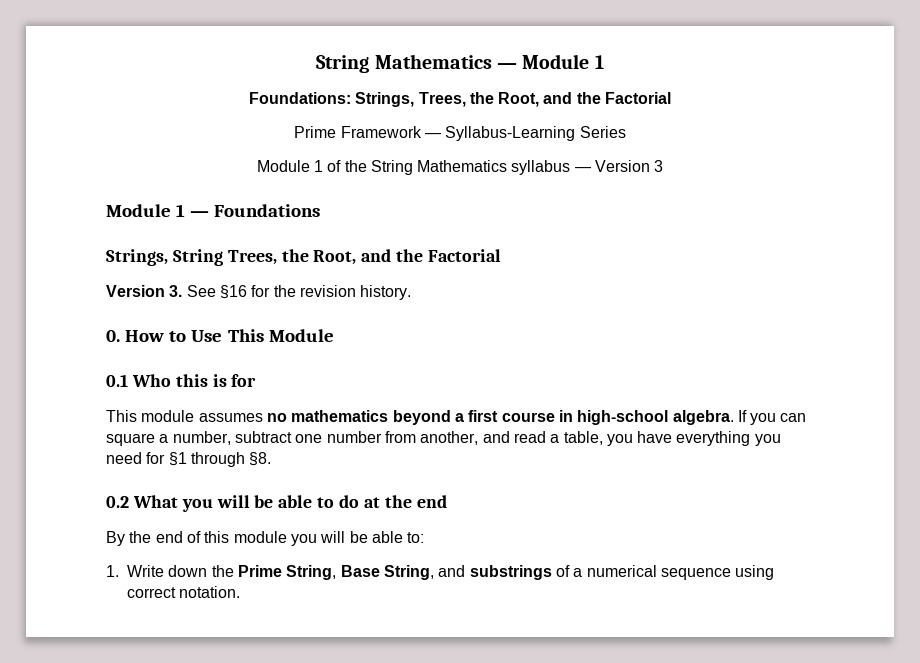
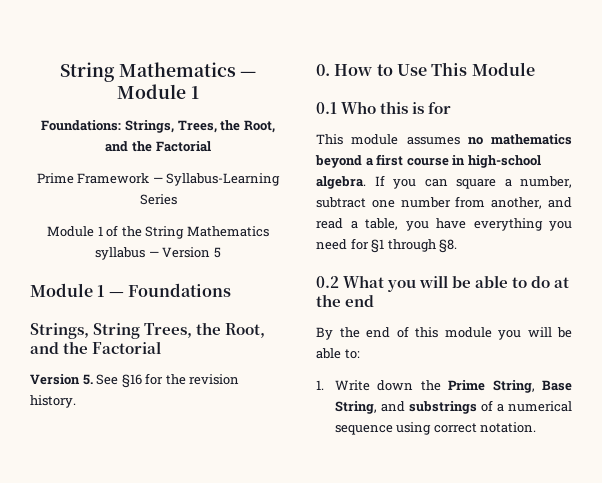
- Module 1 of the String Mathematics syllabus — Version 3
+ Module 1 of the String Mathematics syllabus — Version 5
- Version 3. See §16 for the revision history.
+ Version 5. See §16 for the revision history.

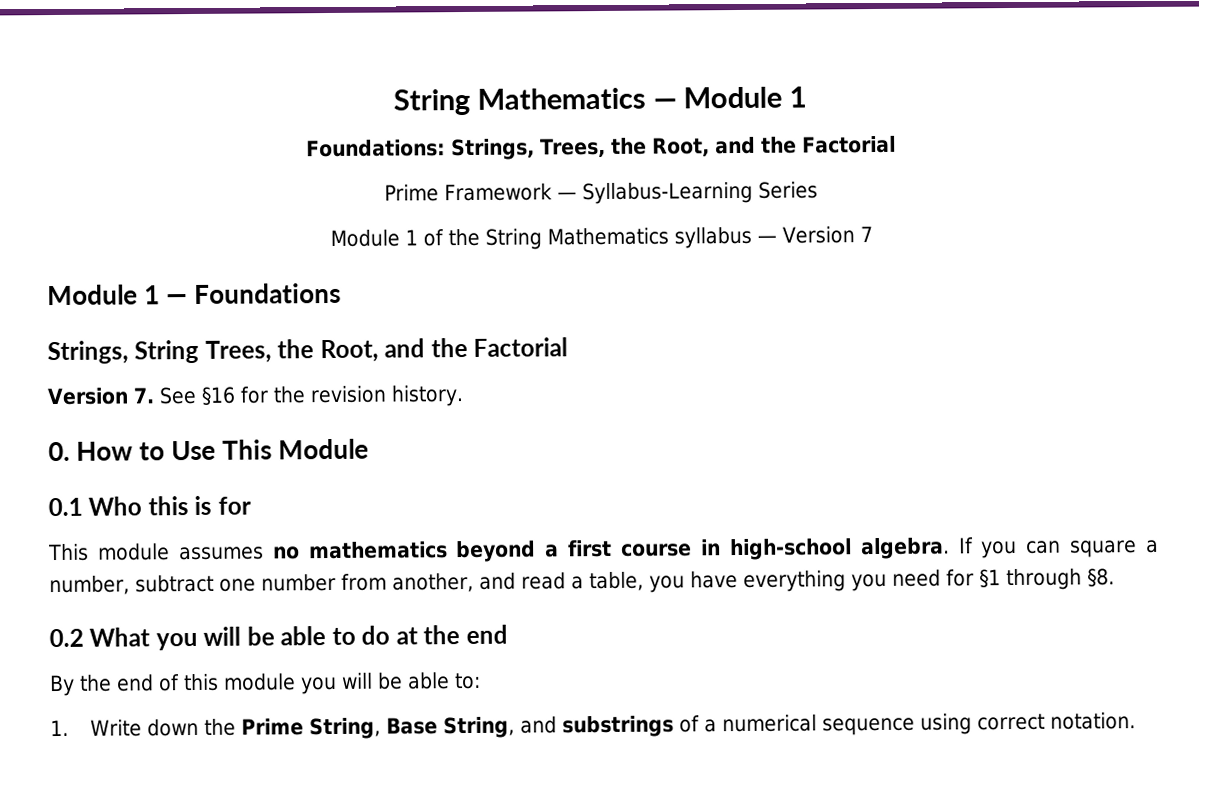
- Module 1 of the String Mathematics syllabus — Version 5
+ Module 1 of the String Mathematics syllabus — Version 7
- Version 5. See §16 for the revision history.
+ Version 7. See §16 for the revision history.

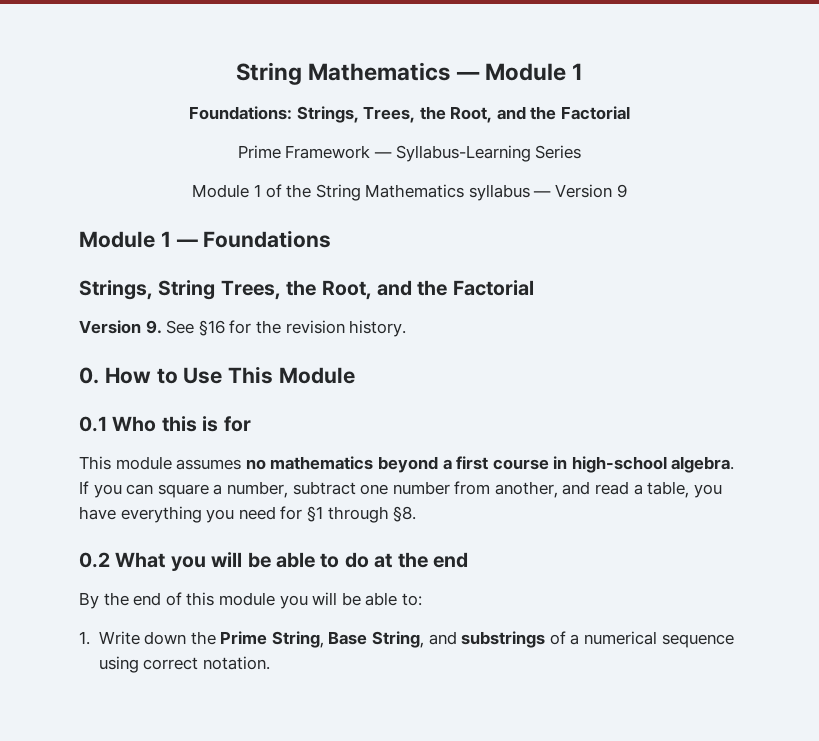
- Module 1 of the String Mathematics syllabus — Version 7
+ Module 1 of the String Mathematics syllabus — Version 9
- Version 7. See §16 for the revision history.
+ Version 9. See §16 for the revision history.

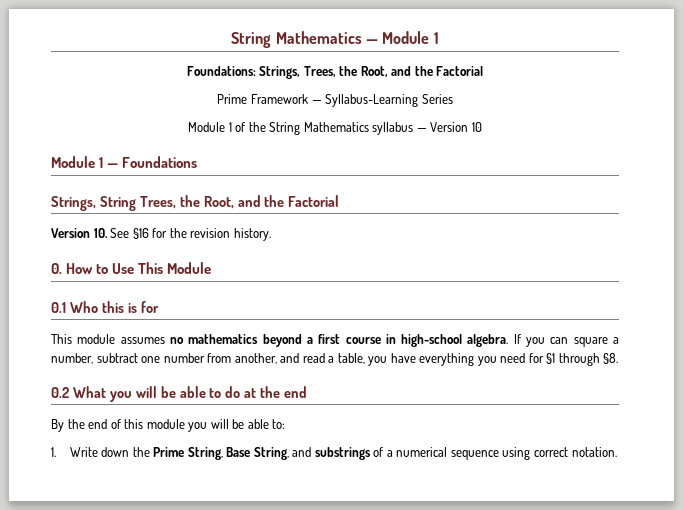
- Module 1 of the String Mathematics syllabus — Version 9
+ Module 1 of the String Mathematics syllabus — Version 10
- Version 9. See §16 for the revision history.
+ Version 10. See §16 for the revision history.

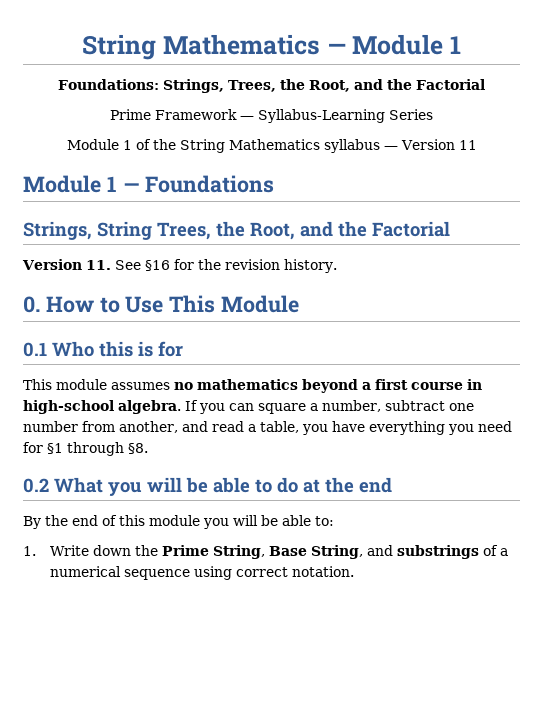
- Module 1 of the String Mathematics syllabus — Version 10
+ Module 1 of the String Mathematics syllabus — Version 11
- Version 10. See §16 for the revision history.
+ Version 11. See §16 for the revision history.

